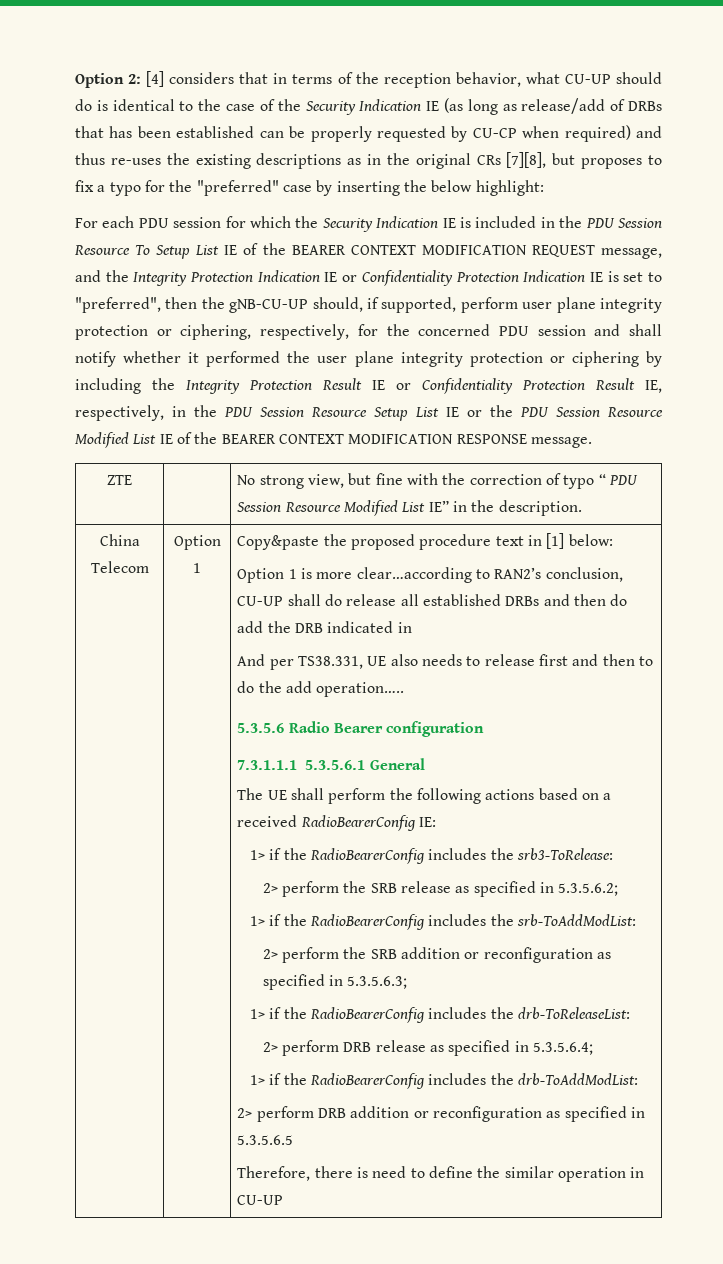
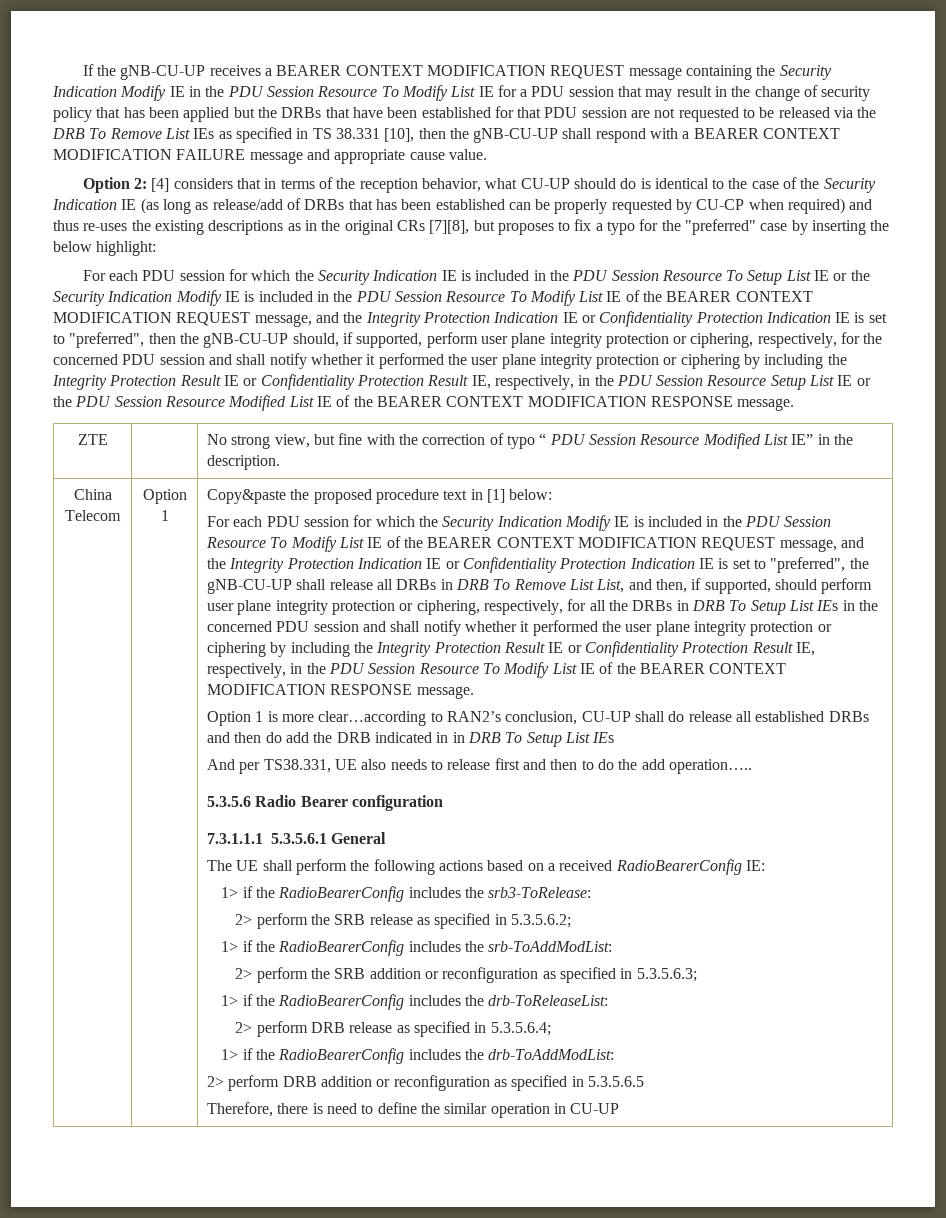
+ If the gNB-CU-UP receives a BEARER CONTEXT MODIFICATION REQUEST message containing the Security Indication Modify IE in the PDU Session Resource To Modify List IE for a PDU session that may result in the change of security policy that has been applied but the DRBs that have been established for that PDU session are not requested to be released via the DRB To Remove List IEs as specified in TS 38.331 [10], then the gNB-CU-UP shall respond with a BEARER CONTEXT MODIFICATION FAILURE message and appropriate cause value.
- For each PDU session for which the Security Indication IE is included in the PDU Session Resource To Setup List IE of the BEARER CONTEXT MODIFICATION REQUEST message, and the Integrity Protection Indication IE or Confidentiality Protection Indication IE is set to "preferred", then the gNB-CU-UP should, if supported, perform user plane integrity protection or ciphering, respectively, for the concerned PDU session and shall notify whether it performed the user plane integrity protection or ciphering by including the Integrity Protection Result IE or Confidentiality Protection Result IE, respectively, in the PDU Session Resource Setup List IE or the PDU Session Resource Modified List IE of the BEARER CONTEXT MODIFICATION RESPONSE message.
+ For each PDU session for which the Security Indication IE is included in the PDU Session Resource To Setup List IE or the Security Indication Modify IE is included in the PDU Session Resource To Modify List IE of the BEARER CONTEXT MODIFICATION REQUEST message, and the Integrity Protection Indication IE or Confidentiality Protection Indication IE is set to "preferred", then the gNB-CU-UP should, if supported, perform user plane integrity protection or ciphering, respectively, for the concerned PDU session and shall notify whether it performed the user plane integrity protection or ciphering by including the Integrity Protection Result IE or Confidentiality Protection Result IE, respectively, in the PDU Session Resource Setup List IE or the PDU Session Resource Modified List IE of the BEARER CONTEXT MODIFICATION RESPONSE message.
+ For each PDU session for which the Security Indication Modify IE is included in the PDU Session Resource To Modify List IE of the BEARER CONTEXT MODIFICATION REQUEST message, and the Integrity Protection Indication IE or Confidentiality Protection Indication IE is set to "preferred", the gNB-CU-UP shall release all DRBs in DRB To Remove List List, and then, if supported, should perform user plane integrity protection or ciphering, respectively, for all the DRBs in DRB To Setup List IEs in the concerned PDU session and shall notify whether it performed the user plane integrity protection or ciphering by including the Integrity Protection Result IE or Confidentiality Protection Result IE, respectively, in the PDU Session Resource To Modify List IE of the BEARER CONTEXT MODIFICATION RESPONSE message.
- Option 1 is more clear…according to RAN2’s conclusion, CU-UP shall do release all established DRBs and then do add the DRB indicated in
+ Option 1 is more clear…according to RAN2’s conclusion, CU-UP shall do release all established DRBs and then do add the DRB indicated in in DRB To Setup List IEs

